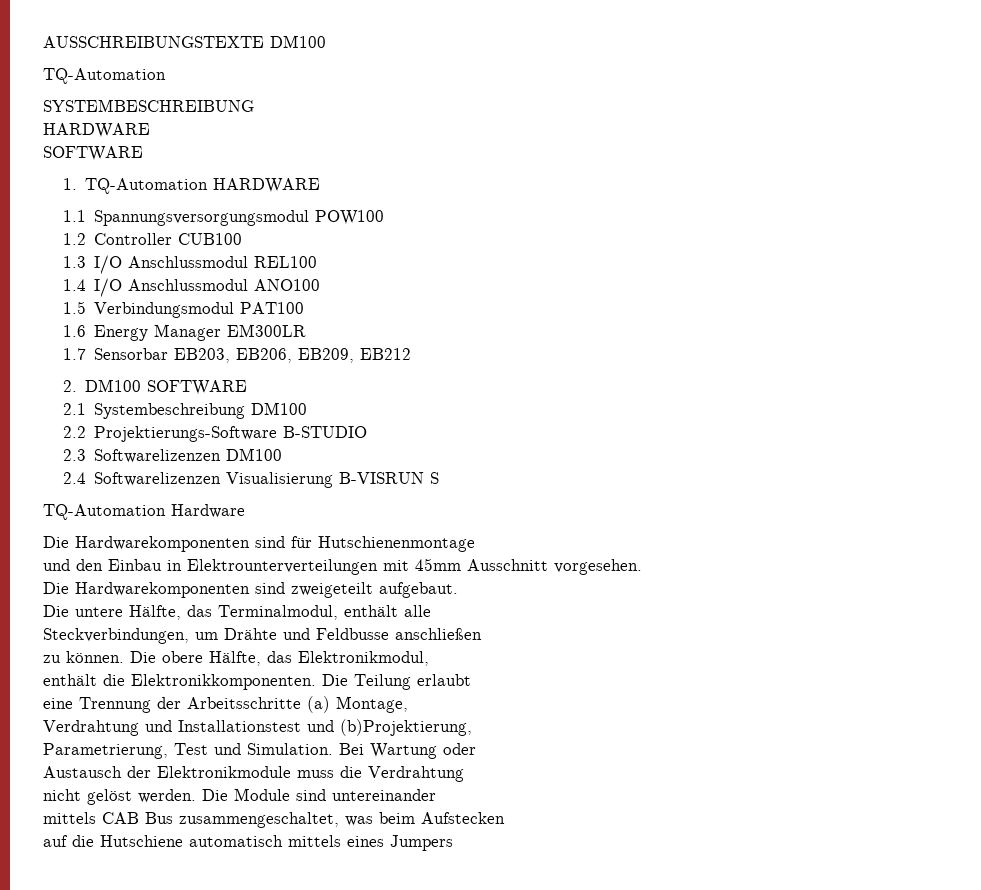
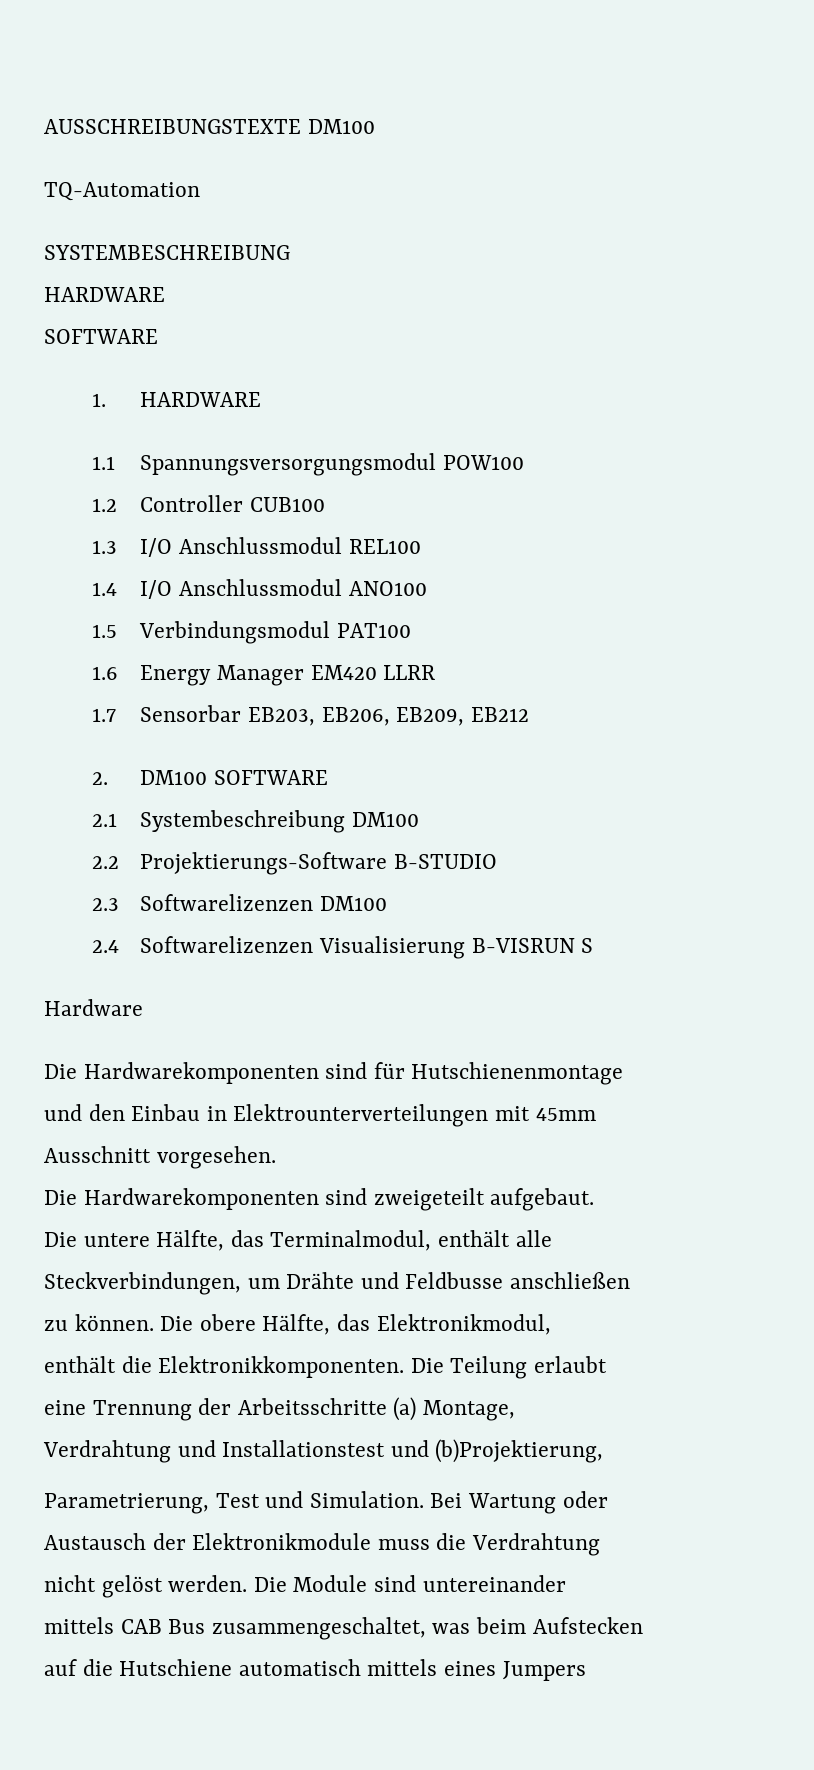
- 1. TQ-Automation HARDWARE
+ 1. HARDWARE
- 1.6 Energy Manager EM300LR
+ 1.6 Energy Manager EM420 LLRR
- TQ-Automation Hardware
+ Hardware
- und den Einbau in Elektrounterverteilungen mit 45mm Ausschnitt vorgesehen.
+ und den Einbau in Elektrounterverteilungen mit 45mm
+ Ausschnitt vorgesehen.

